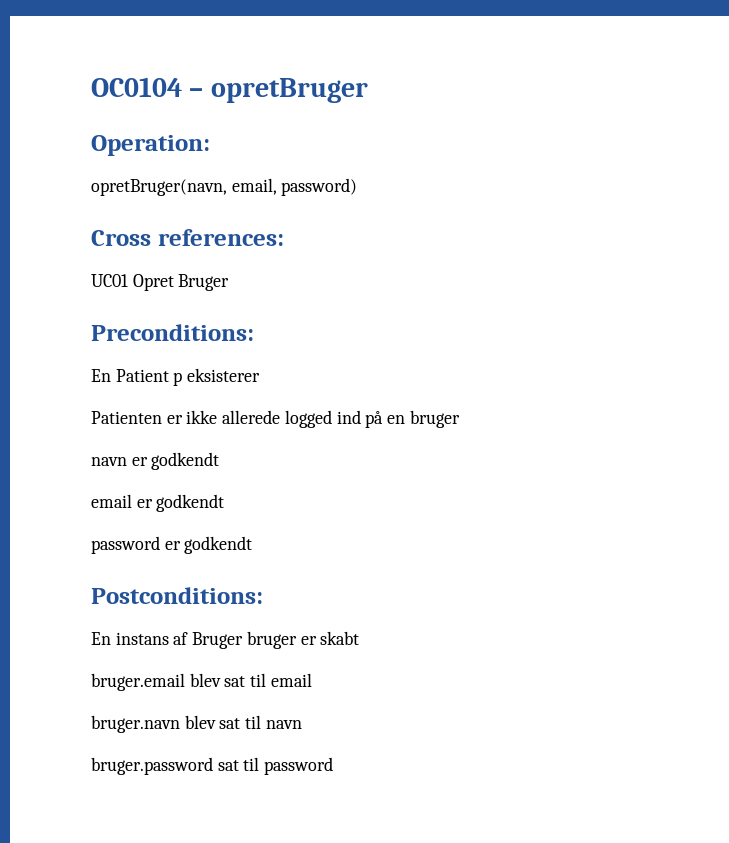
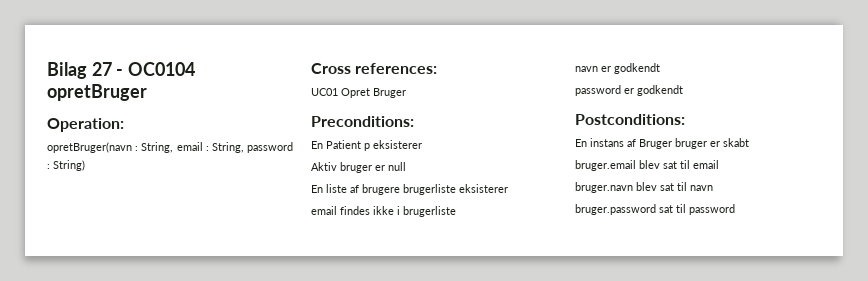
- OC0104 – opretBruger
+ Bilag 27 - OC0104 opretBruger
  Operation:
- opretBruger(navn, email, password)
+ opretBruger(navn : String, email : String, password : String)
- Patienten er ikke allerede logged ind på en bruger
+ Aktiv bruger er null
+ En liste af brugere brugerliste eksisterer
+ email findes ikke i brugerliste
- email er godkendt

